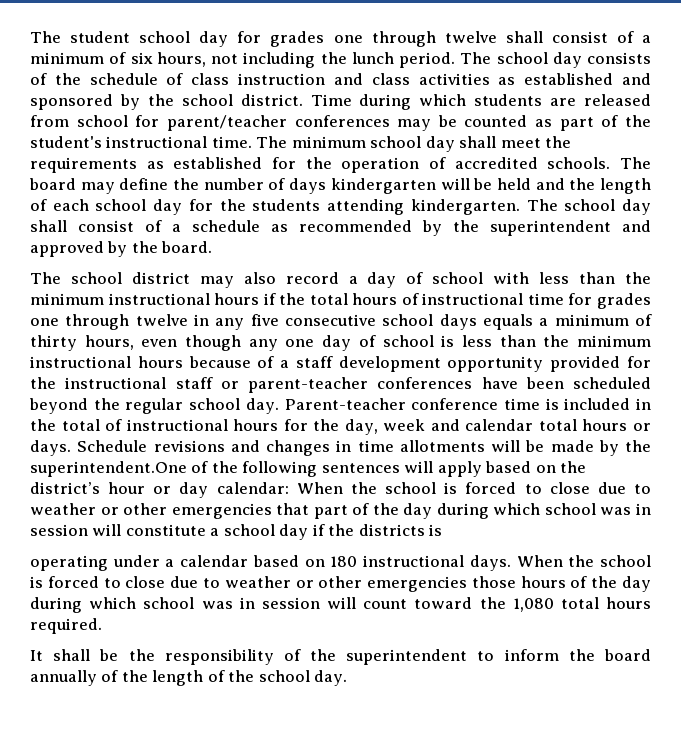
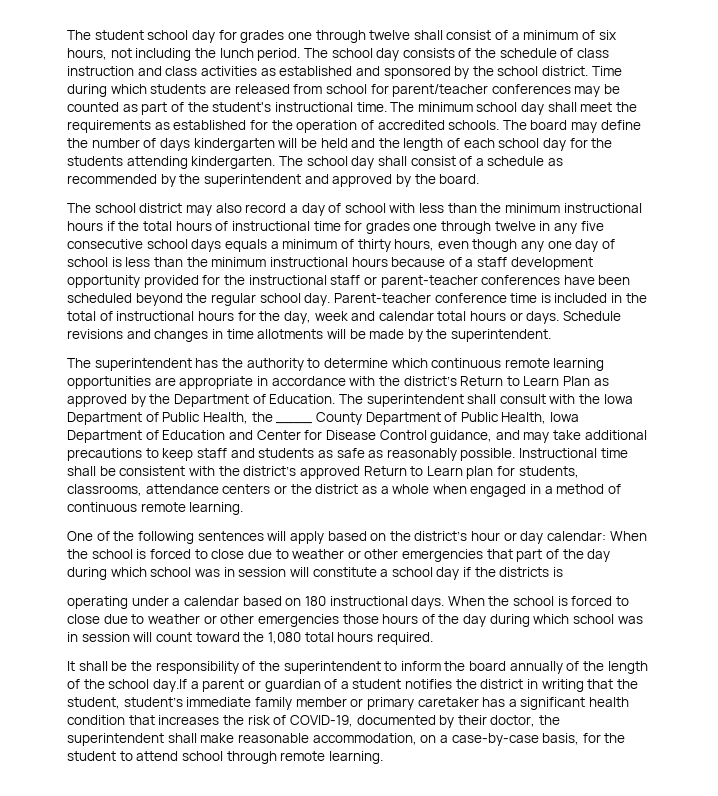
- Schedule revisions and changes in time allotments will be made by the superintendent.One of the following sentences will apply based on the district’s hour or day calendar: When the school is forced to close due to weather or other emergencies that part of the day during which school was in session will constitute a school day if the districts is
+ Schedule revisions and changes in time allotments will be made by the superintendent.
+ The superintendent has the authority to determine which continuous remote learning opportunities are appropriate in accordance with the district’s Return to Learn Plan as approved by the Department of Education. The superintendent shall consult with the Iowa Department of Public Health, the ____ County Department of Public Health, Iowa Department of Education and Center for Disease Control guidance, and may take additional precautions to keep staff and students as safe as reasonably possible. Instructional time shall be consistent with the district’s approved Return to Learn plan for students, classrooms, attendance centers or the district as a whole when engaged in a method of continuous remote learning.
+ One of the following sentences will apply based on the district’s hour or day calendar: When the school is forced to close due to weather or other emergencies that part of the day during which school was in session will constitute a school day if the districts is
- It shall be the responsibility of the superintendent to inform the board annually of the length of the school day.
+ It shall be the responsibility of the superintendent to inform the board annually of the length of the school day.If a parent or guardian of a student notifies the district in writing that the student, student’s immediate family member or primary caretaker has a significant health condition that increases the risk of COVID-19, documented by their doctor, the superintendent shall make reasonable accommodation, on a case-by-case basis, for the student to attend school through remote learning.

